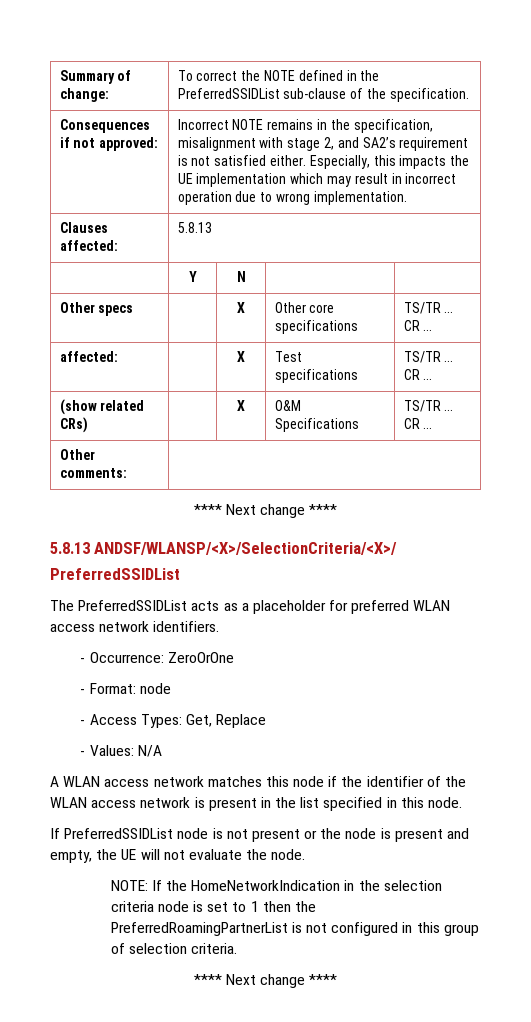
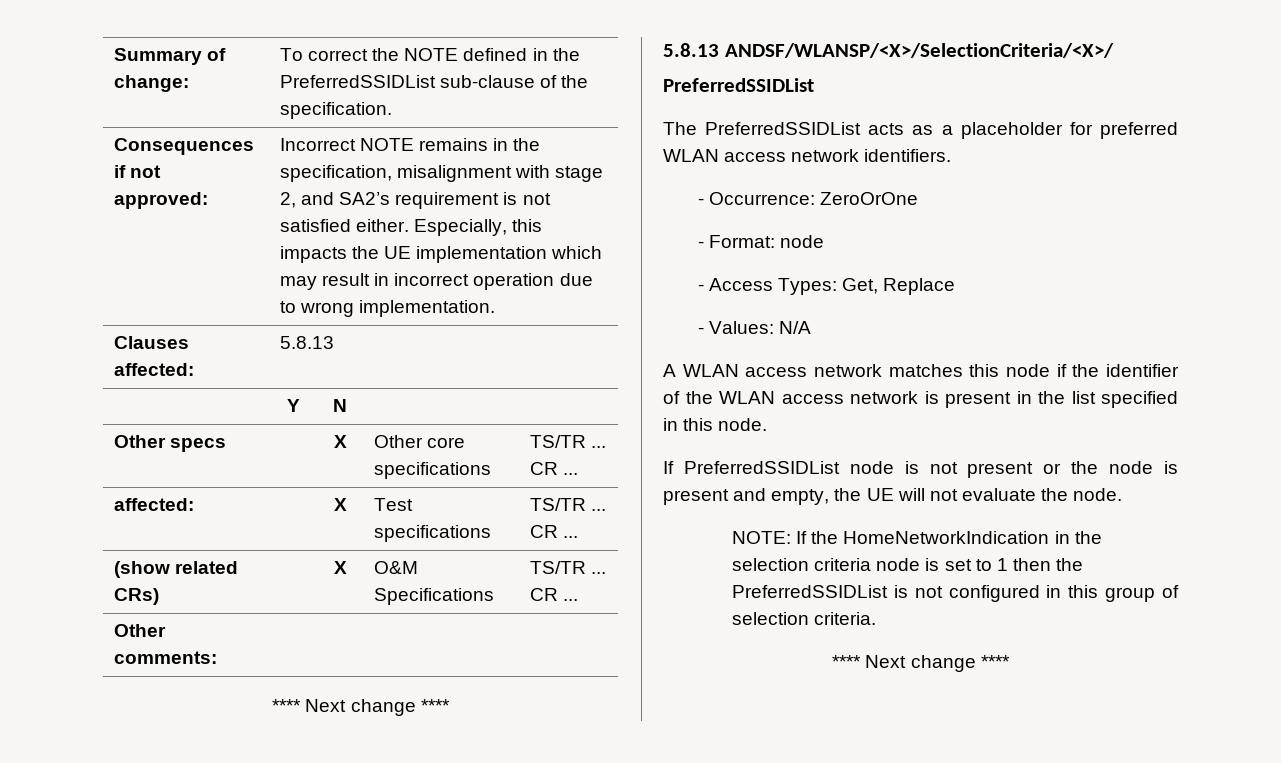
- NOTE: If the HomeNetworkIndication in the selection criteria node is set to 1 then the PreferredRoamingPartnerList is not configured in this group of selection criteria.
+ NOTE: If the HomeNetworkIndication in the selection criteria node is set to 1 then the PreferredSSIDList is not configured in this group of selection criteria.

